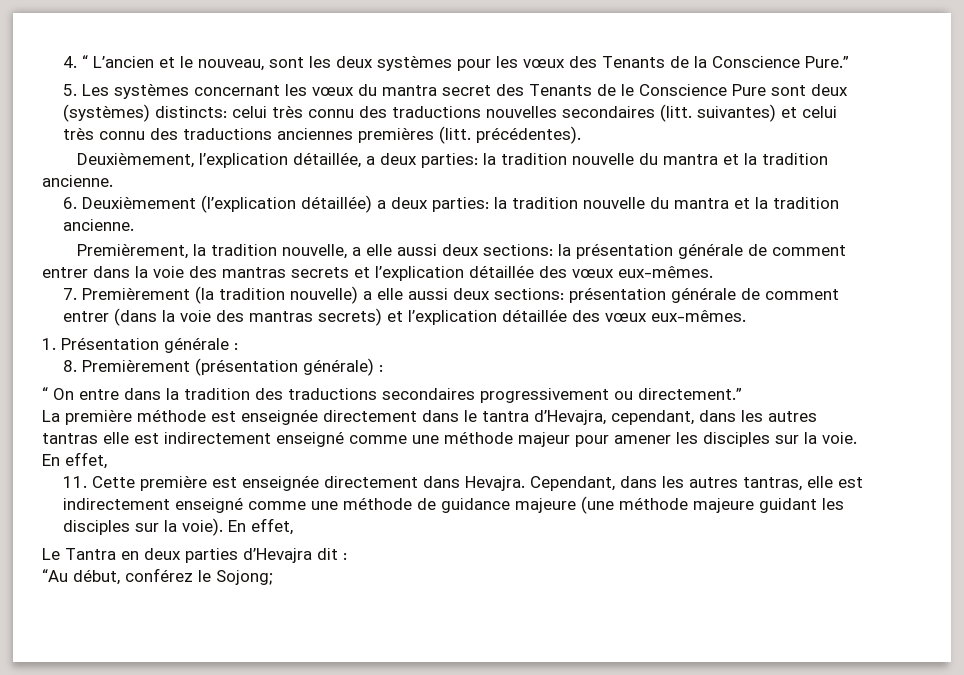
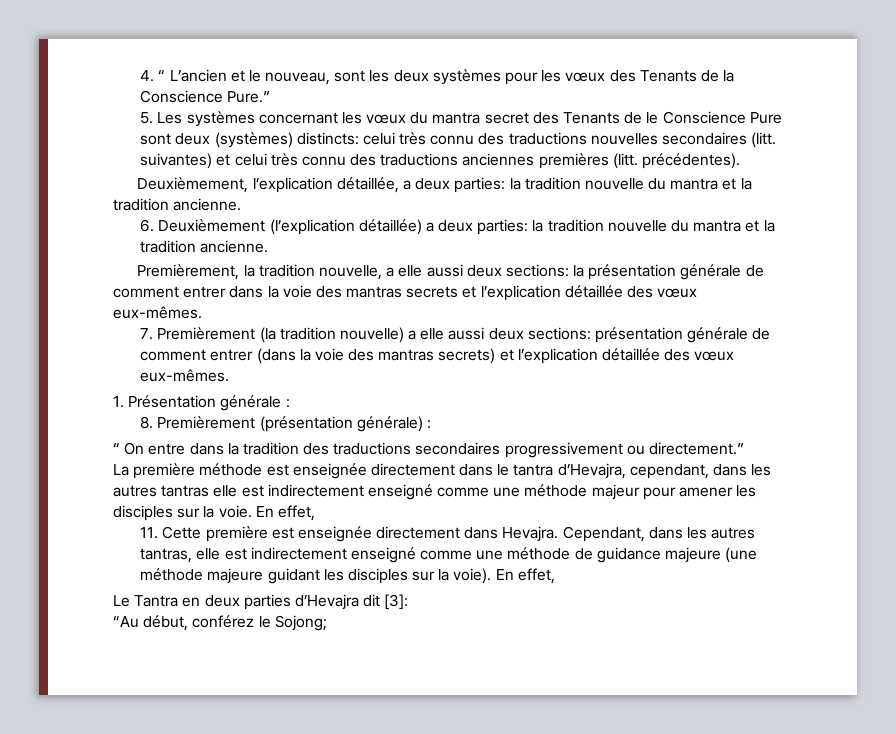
- Le Tantra en deux parties d’Hevajra dit :
+ Le Tantra en deux parties d’Hevajra dit [3]:

